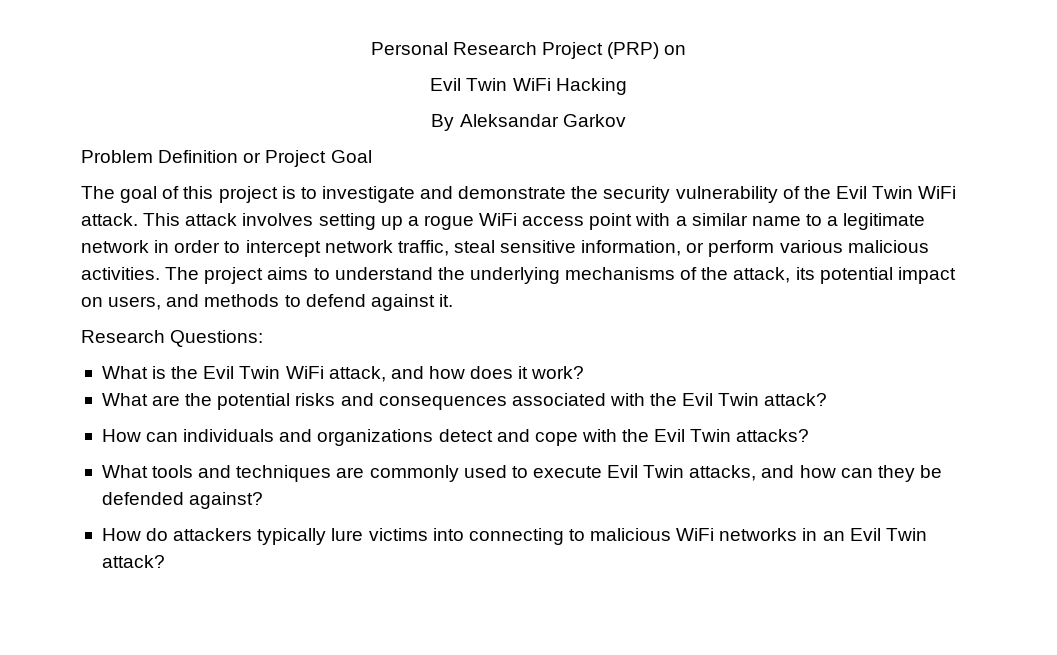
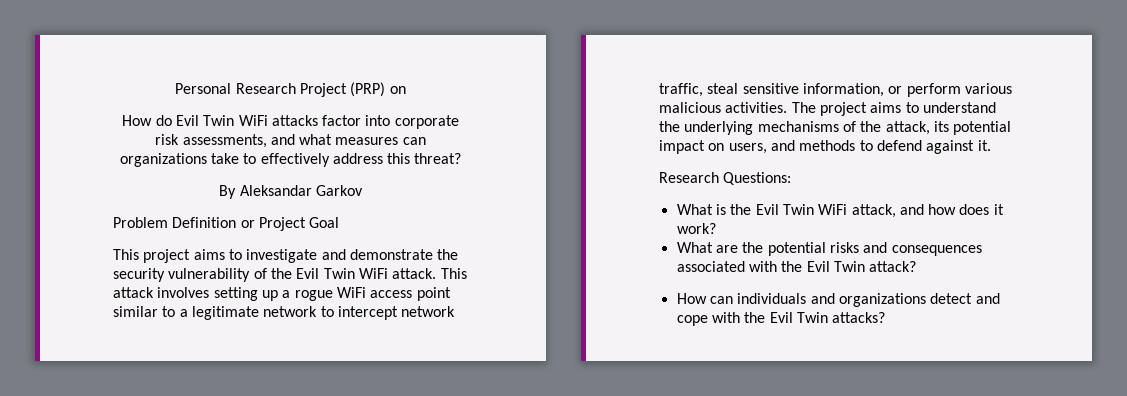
- Evil Twin WiFi Hacking
+ How do Evil Twin WiFi attacks factor into corporate risk assessments, and what measures can organizations take to effectively address this threat?
- The goal of this project is to investigate and demonstrate the security vulnerability of the Evil Twin WiFi attack.
+ This project aims to investigate and demonstrate the security vulnerability of the Evil Twin WiFi attack.
- This attack involves setting up a rogue WiFi access point with a similar name to a legitimate network in order to intercept network traffic, steal sensitive information, or perform various malicious activities.
+ This attack involves setting up a rogue WiFi access point similar to a legitimate network to intercept network traffic, steal sensitive information, or perform various malicious activities.
- What tools and techniques are commonly used to execute Evil Twin attacks, and how can they be defended against?
- How do attackers typically lure victims into connecting to malicious WiFi networks in an Evil Twin attack?

